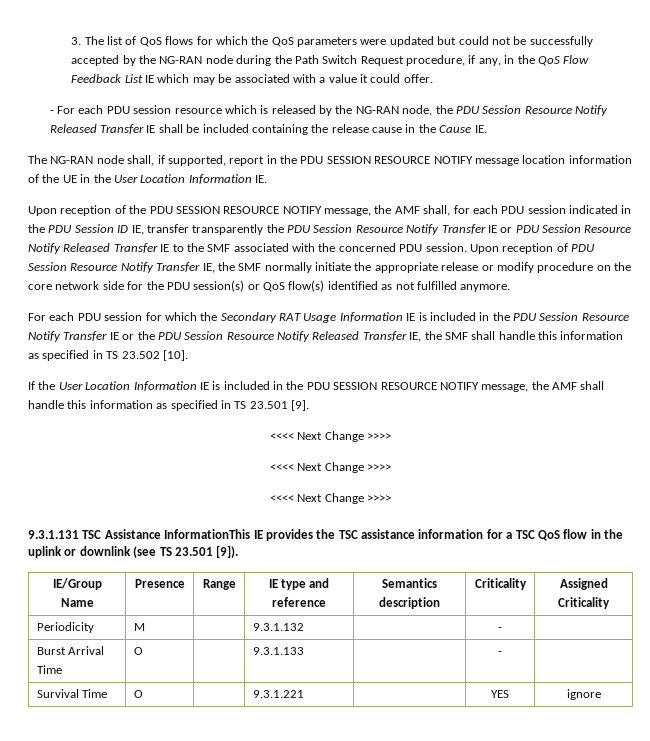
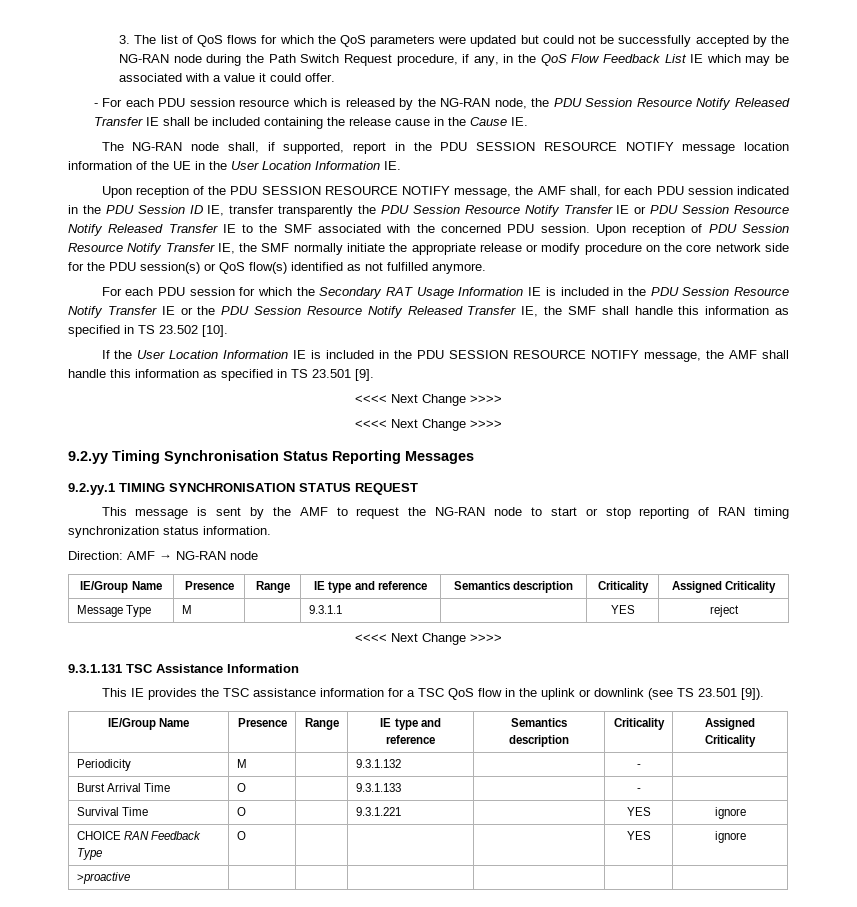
+ 9.2.yy Timing Synchronisation Status Reporting Messages
+ 9.2.yy.1 TIMING SYNCHRONISATION STATUS REQUEST
+ This message is sent by the AMF to request the NG-RAN node to start or stop reporting of RAN timing synchronization status information.
+ Direction: AMF → NG-RAN node
+ IE/Group Name | Presence | Range | IE type and reference | Semantics description | Criticality | Assigned Criticality
+ Message Type | M | | 9.3.1.1 | | YES | reject
- 9.3.1.131 TSC Assistance InformationThis IE provides the TSC assistance information for a TSC QoS flow in the uplink or downlink (see TS 23.501 [9]).
+ 9.3.1.131 TSC Assistance Information
+ This IE provides the TSC assistance information for a TSC QoS flow in the uplink or downlink (see TS 23.501 [9]).
+ CHOICE RAN Feedback Type | O | | | | YES | ignore
+ >proactive | | | | | |

